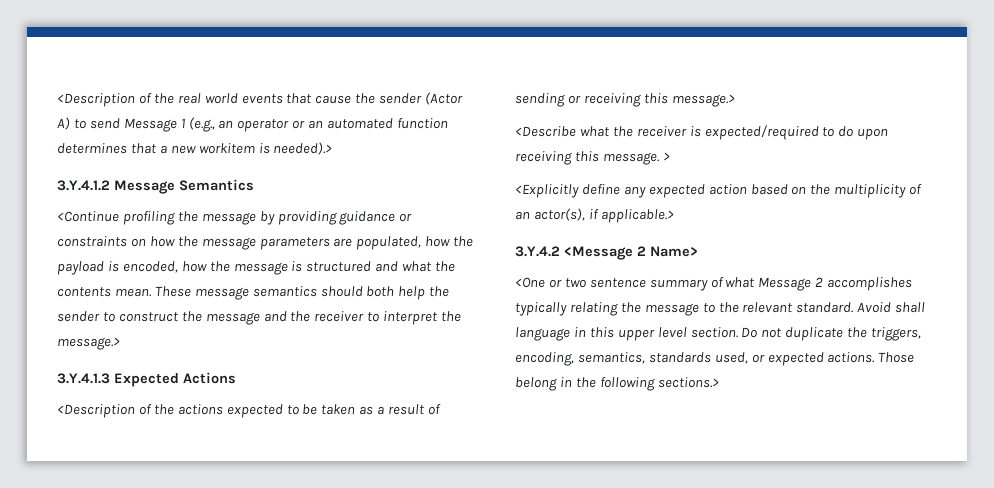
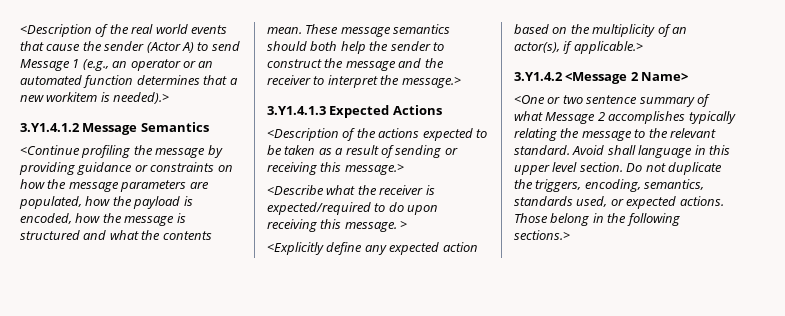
- 3.Y.4.1.2 Message Semantics
+ 3.Y1.4.1.2 Message Semantics
- 3.Y.4.1.3 Expected Actions
+ 3.Y1.4.1.3 Expected Actions
- 3.Y.4.2 <Message 2 Name>
+ 3.Y1.4.2 <Message 2 Name>

